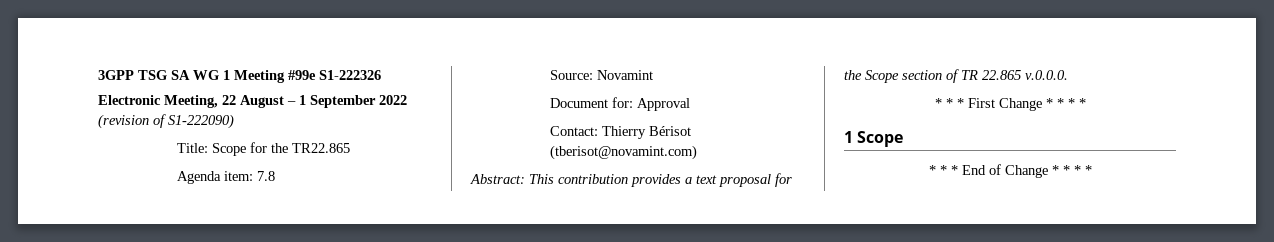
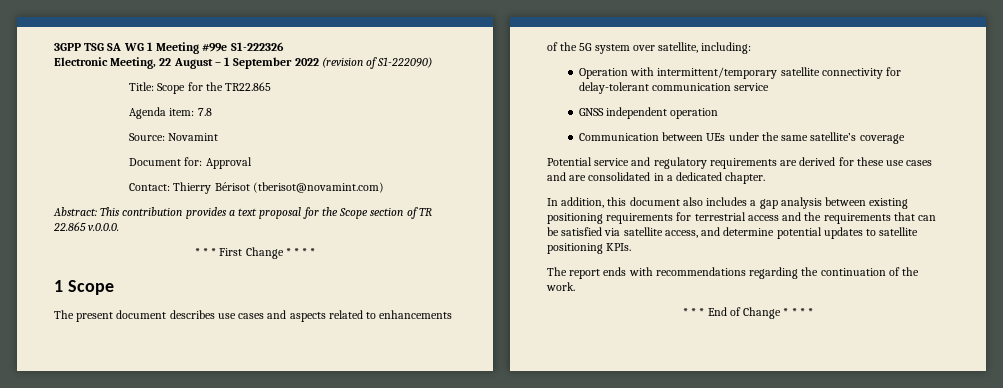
+ The present document describes use cases and aspects related to enhancements of the 5G system over satellite, including:
+ Operation with intermittent/temporary satellite connectivity for delay-tolerant communication service
+ GNSS independent operation
+ Communication between UEs under the same satellite’s coverage
+ Potential service and regulatory requirements are derived for these use cases and are consolidated in a dedicated chapter.
+ In addition, this document also includes a gap analysis between existing positioning requirements for terrestrial access and the requirements that can be satisfied via satellite access, and determine potential updates to satellite positioning KPIs.
+ The report ends with recommendations regarding the continuation of the work.

